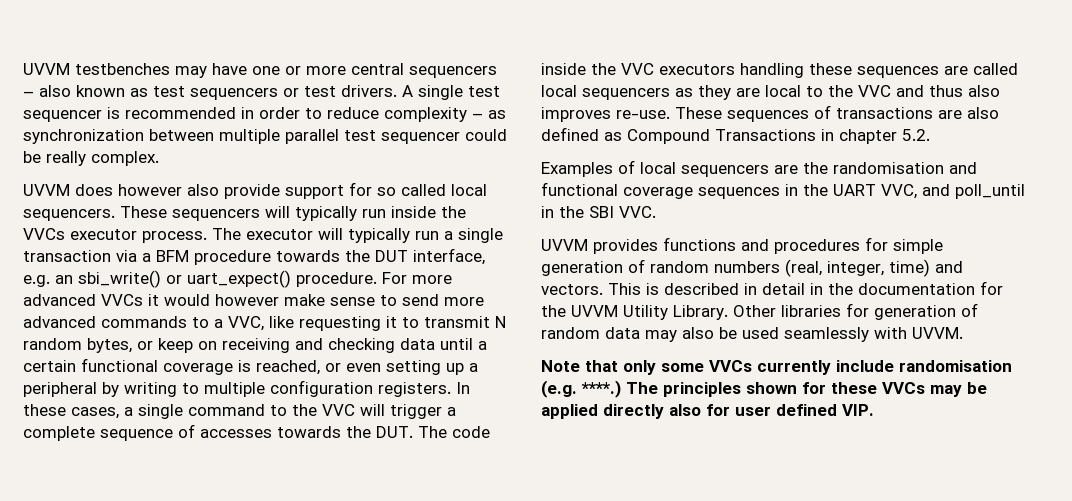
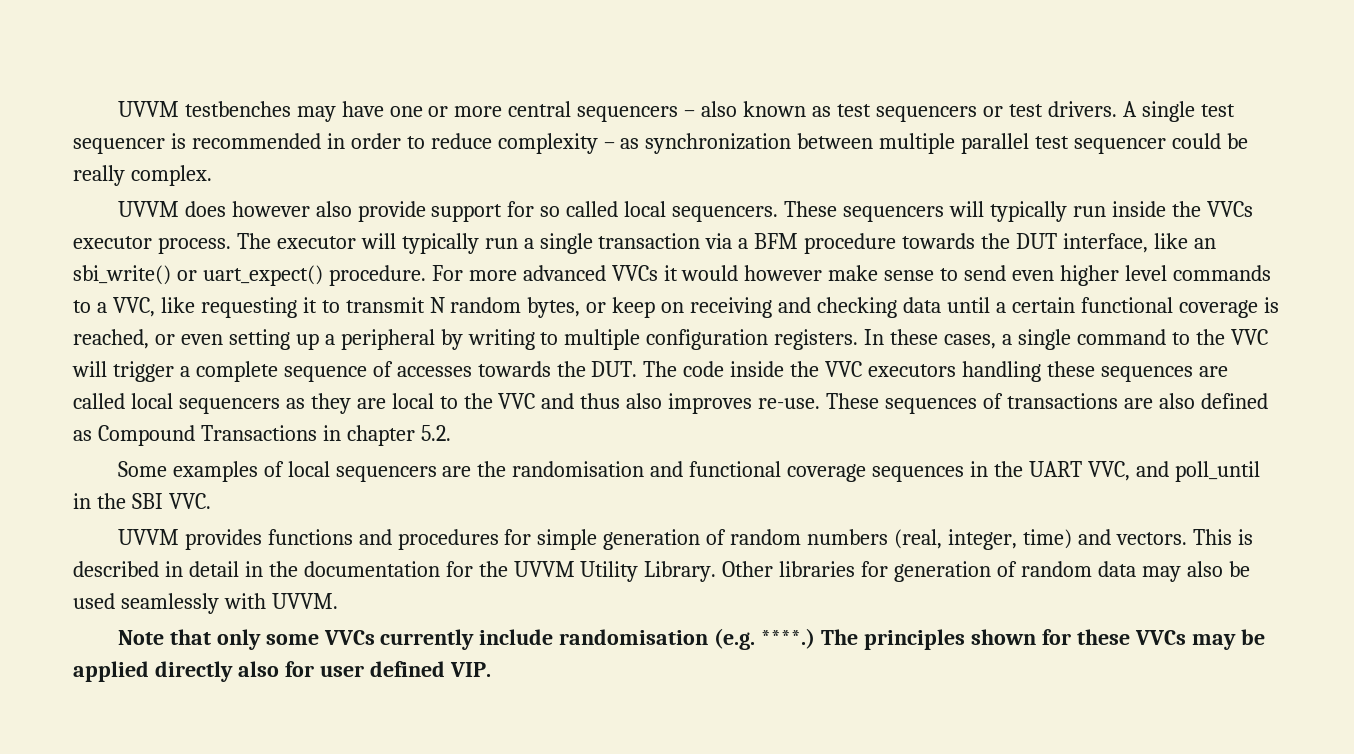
- The executor will typically run a single transaction via a BFM procedure towards the DUT interface, e.g. an sbi_write() or uart_expect() procedure.
+ The executor will typically run a single transaction via a BFM procedure towards the DUT interface, like an sbi_write() or uart_expect() procedure.
- For more advanced VVCs it would however make sense to send more advanced commands to a VVC, like requesting it to transmit N random bytes, or keep on receiving and checking data until a certain functional coverage is reached, or even setting up a peripheral by writing to multiple configuration registers.
+ For more advanced VVCs it would however make sense to send even higher level commands to a VVC, like requesting it to transmit N random bytes, or keep on receiving and checking data until a certain functional coverage is reached, or even setting up a peripheral by writing to multiple configuration registers.
- Examples of local sequencers are the randomisation and functional coverage sequences in the UART VVC, and poll_until in the SBI VVC.
+ Some examples of local sequencers are the randomisation and functional coverage sequences in the UART VVC, and poll_until in the SBI VVC.

